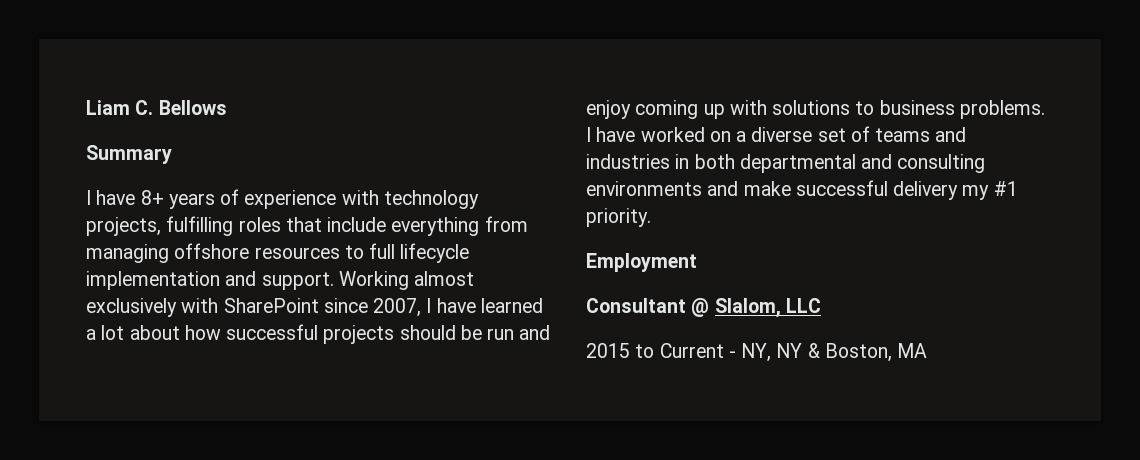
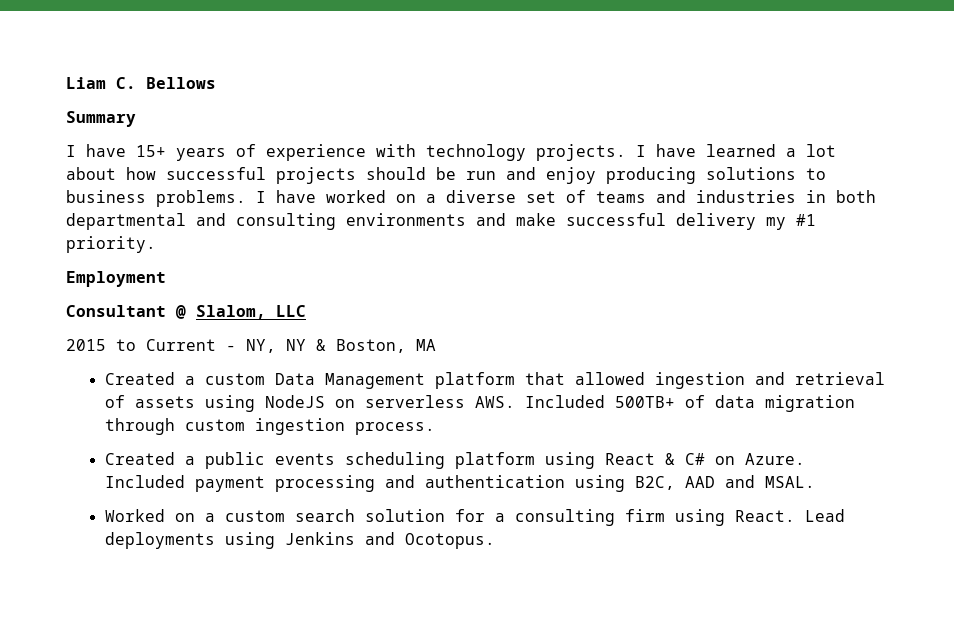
- I have 8+ years of experience with technology projects, fulfilling roles that include everything from managing offshore resources to full lifecycle implementation and support. Working almost exclusively with SharePoint since 2007, I have learned a lot about how successful projects should be run and enjoy coming up with solutions to business problems.
+ I have 15+ years of experience with technology projects. I have learned a lot about how successful projects should be run and enjoy producing solutions to business problems.
+ Created a custom Data Management platform that allowed ingestion and retrieval of assets using NodeJS on serverless AWS. Included 500TB+ of data migration through custom ingestion process.
+ Created a public events scheduling platform using React & C# on Azure. Included payment processing and authentication using B2C, AAD and MSAL.
+ Worked on a custom search solution for a consulting firm using React. Lead deployments using Jenkins and Ocotopus.

